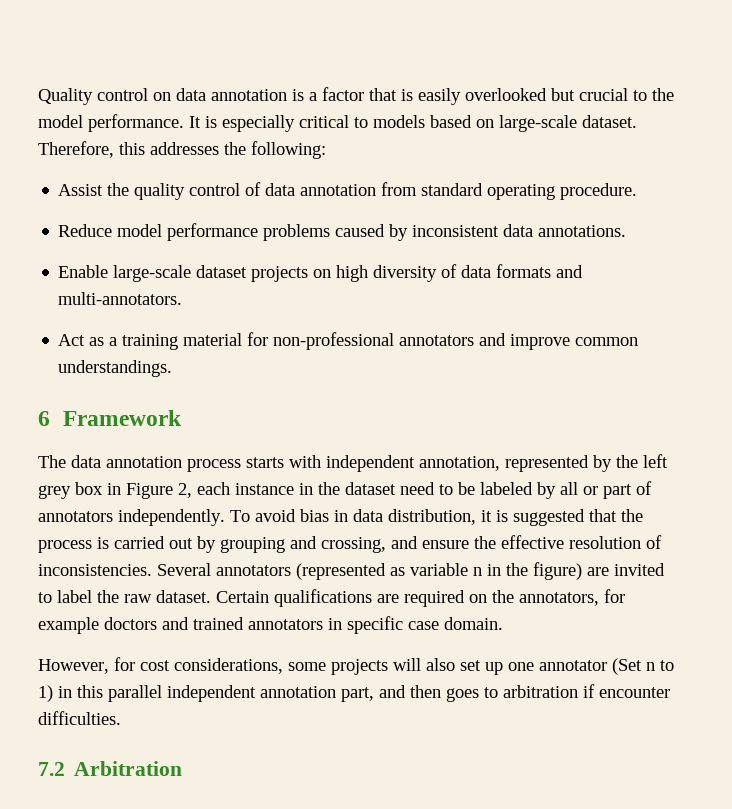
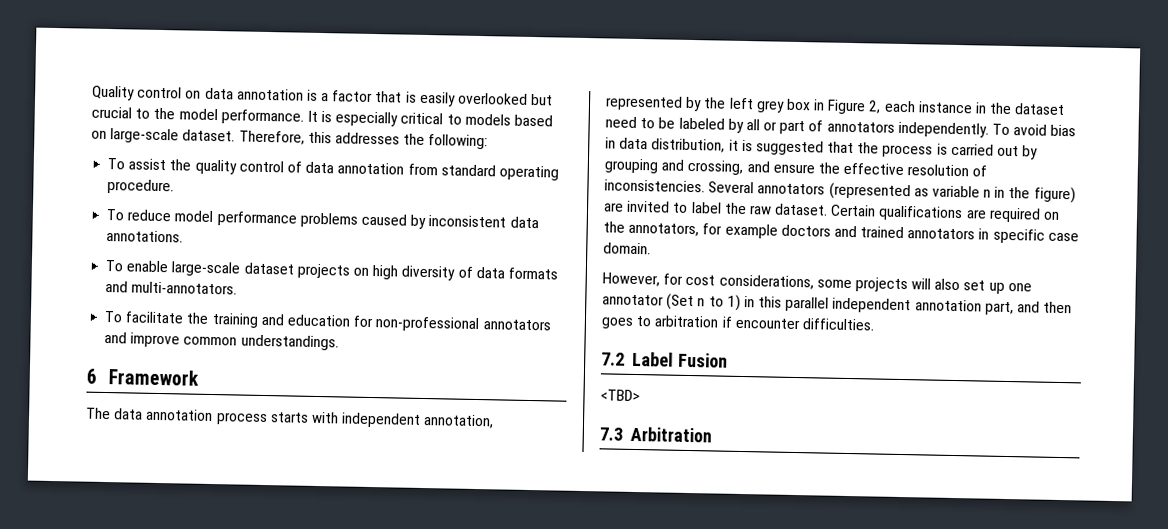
- Assist the quality control of data annotation from standard operating procedure.
+ To assist the quality control of data annotation from standard operating procedure.
- Reduce model performance problems caused by inconsistent data annotations.
+ To reduce model performance problems caused by inconsistent data annotations.
- Enable large-scale dataset projects on high diversity of data formats and multi-annotators.
+ To enable large-scale dataset projects on high diversity of data formats and multi-annotators.
- Act as a training material for non-professional annotators and improve common understandings.
+ To facilitate the training and education for non-professional annotators and improve common understandings.
- 7.2 Arbitration
+ 7.2 Label Fusion
+ <TBD>
+ 7.3 Arbitration

